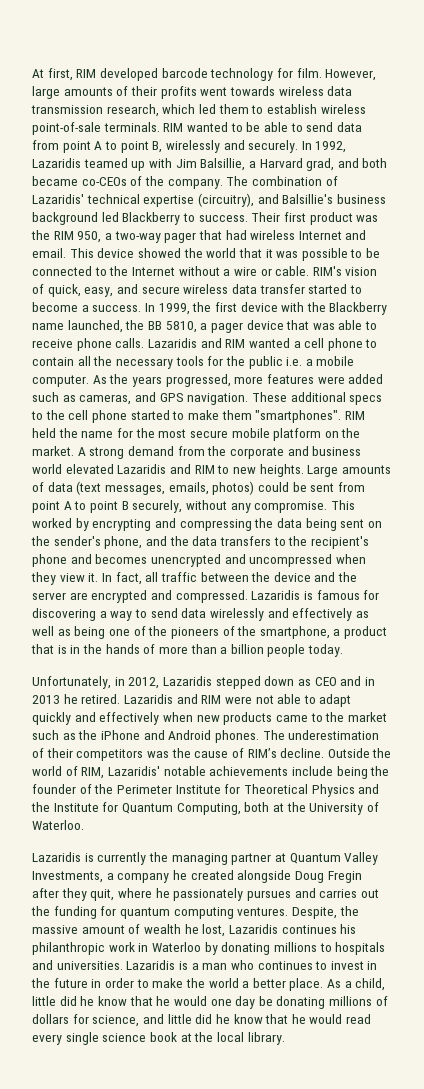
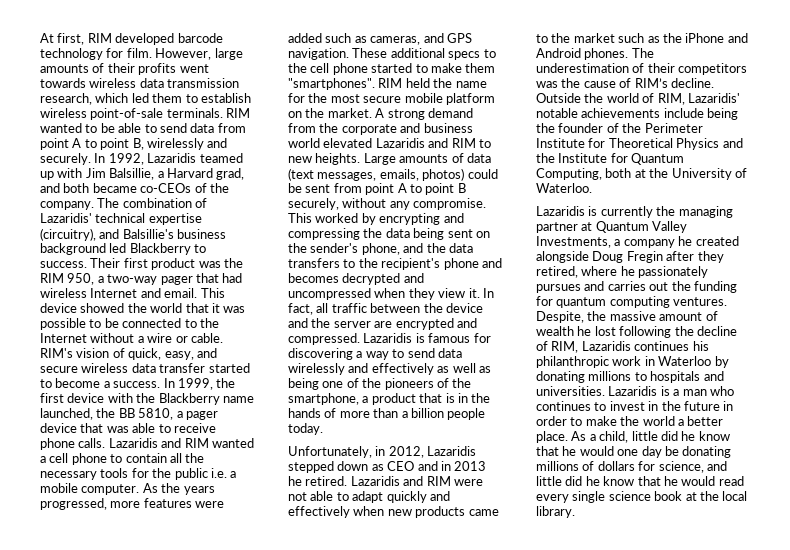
- This worked by encrypting and compressing the data being sent on the sender's phone, and the data transfers to the recipient's phone and becomes unencrypted and uncompressed when they view it.
+ This worked by encrypting and compressing the data being sent on the sender's phone, and the data transfers to the recipient's phone and becomes decrypted and uncompressed when they view it.
- Lazaridis is currently the managing partner at Quantum Valley Investments, a company he created alongside Doug Fregin after they quit, where he passionately pursues and carries out the funding for quantum computing ventures.
+ Lazaridis is currently the managing partner at Quantum Valley Investments, a company he created alongside Doug Fregin after they retired, where he passionately pursues and carries out the funding for quantum computing ventures.
- Despite, the massive amount of wealth he lost, Lazaridis continues his philanthropic work in Waterloo by donating millions to hospitals and universities.
+ Despite, the massive amount of wealth he lost following the decline of RIM, Lazaridis continues his philanthropic work in Waterloo by donating millions to hospitals and universities.

